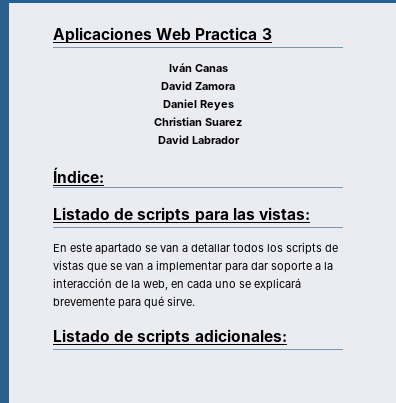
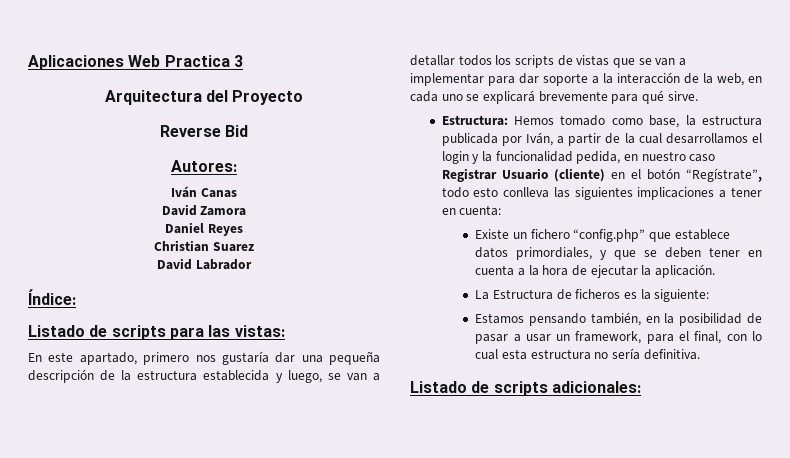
+ Arquitectura del Proyecto
+ Reverse Bid
+ Autores:
- En este apartado se van a detallar todos los scripts de vistas que se van a implementar para dar soporte a la interacción de la web, en cada uno se explicará brevemente para qué sirve.
+ En este apartado, primero nos gustaría dar una pequeña descripción de la estructura establecida y luego, se van a detallar todos los scripts de vistas que se van a implementar para dar soporte a la interacción de la web, en cada uno se explicará brevemente para qué sirve.
+ Estructura: Hemos tomado como base, la estructura publicada por Iván, a partir de la cual desarrollamos el login y la funcionalidad pedida, en nuestro caso Registrar Usuario (cliente) en el botón “Regístrate”, todo esto conlleva las siguientes implicaciones a tener en cuenta:
+ Existe un fichero “config.php” que establece datos primordiales, y que se deben tener en cuenta a la hora de ejecutar la aplicación.
+ La Estructura de ficheros es la siguiente:
+ Estamos pensando también, en la posibilidad de pasar a usar un framework, para el final, con lo cual esta estructura no sería definitiva.

